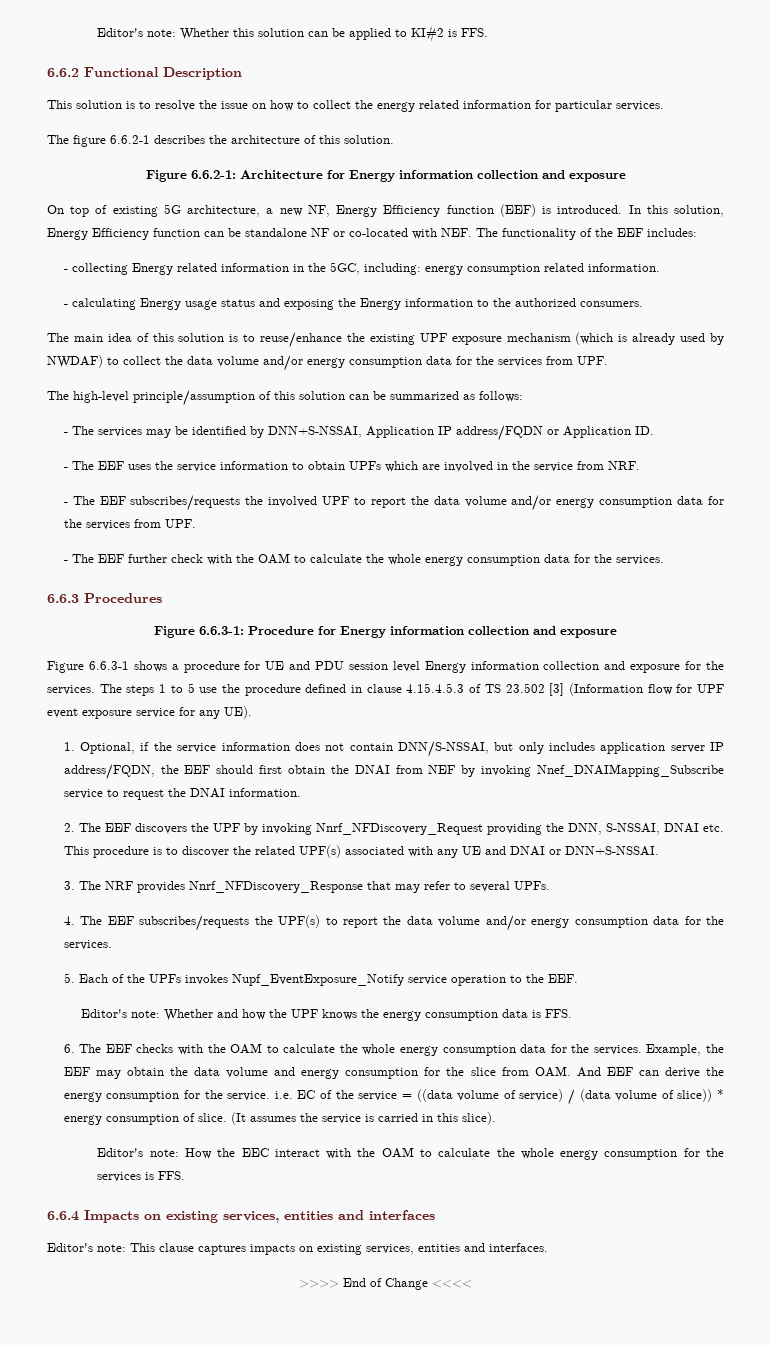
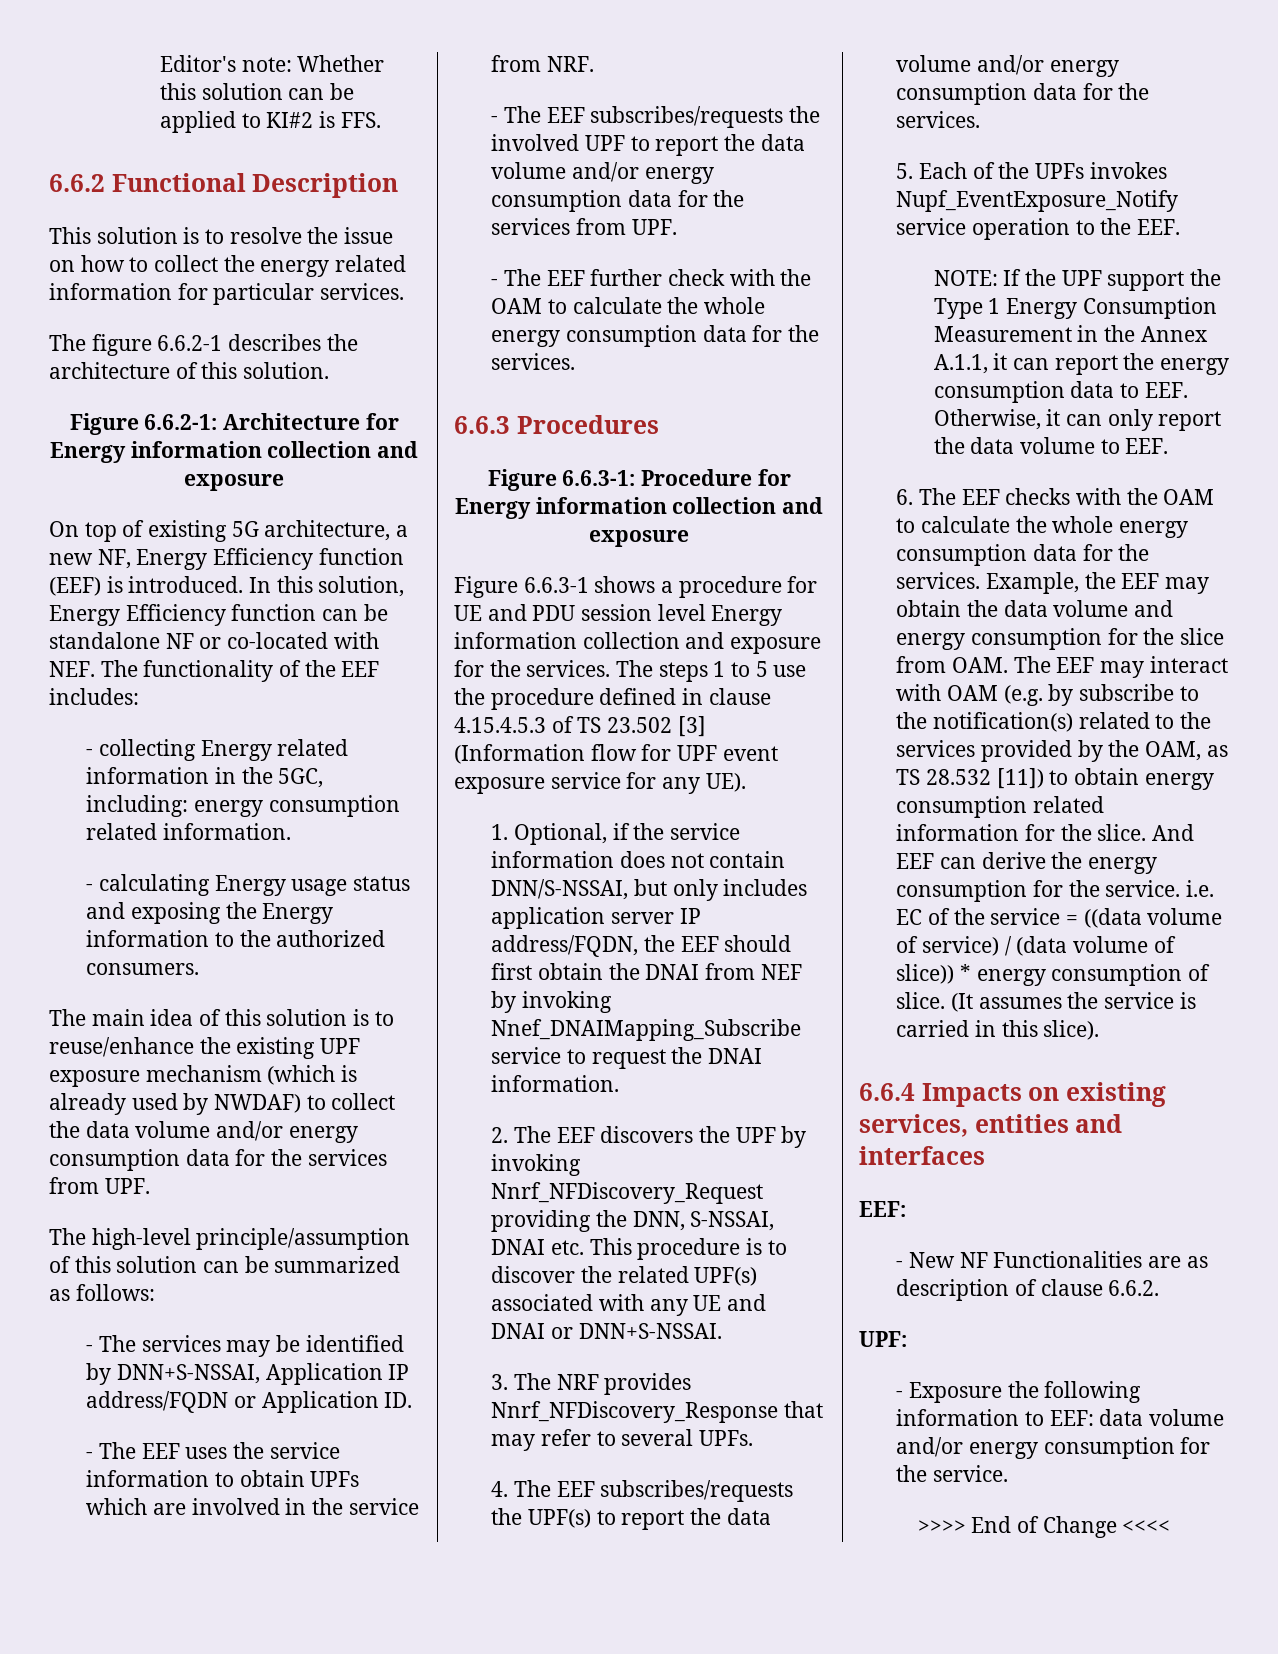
- Editor's note: Whether and how the UPF knows the energy consumption data is FFS.
+ NOTE: If the UPF support the Type 1 Energy Consumption Measurement in the Annex A.1.1, it can report the energy consumption data to EEF. Otherwise, it can only report the data volume to EEF.
- Example, the EEF may obtain the data volume and energy consumption for the slice from OAM. And EEF can derive the energy consumption for the service. i.e. EC of the service = ((data volume of service) / (data volume of slice)) * energy consumption of slice.
+ Example, the EEF may obtain the data volume and energy consumption for the slice from OAM. The EEF may interact with OAM (e.g. by subscribe to the notification(s) related to the services provided by the OAM, as TS 28.532 [11]) to obtain energy consumption related information for the slice. And EEF can derive the energy consumption for the service. i.e. EC of the service = ((data volume of service) / (data volume of slice)) * energy consumption of slice.
- Editor's note: How the EEC interact with the OAM to calculate the whole energy consumption for the services is FFS.
  6.6.4 Impacts on existing services, entities and interfaces
- Editor's note: This clause captures impacts on existing services, entities and interfaces.
+ EEF:
+ - New NF Functionalities are as description of clause 6.6.2.
+ UPF:
+ - Exposure the following information to EEF: data volume and/or energy consumption for the service.

